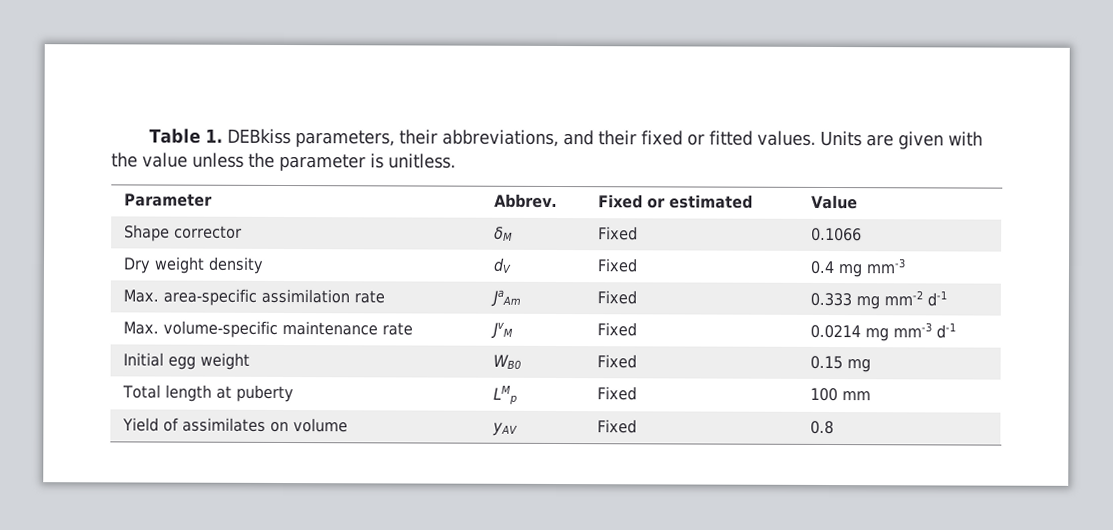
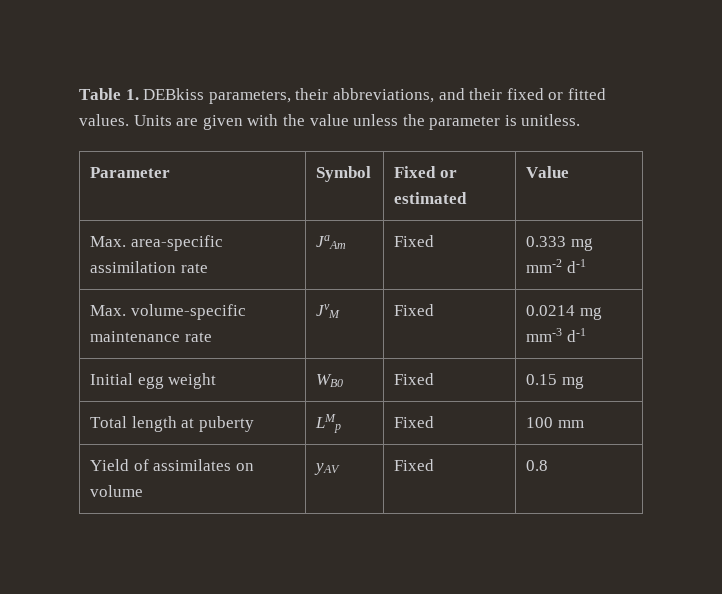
- Parameter | Abbrev. | Fixed or estimated | Value
+ Parameter | Symbol | Fixed or estimated | Value
- Shape corrector | δM | Fixed | 0.1066
- Dry weight density | dV | Fixed | 0.4 mg mm-3

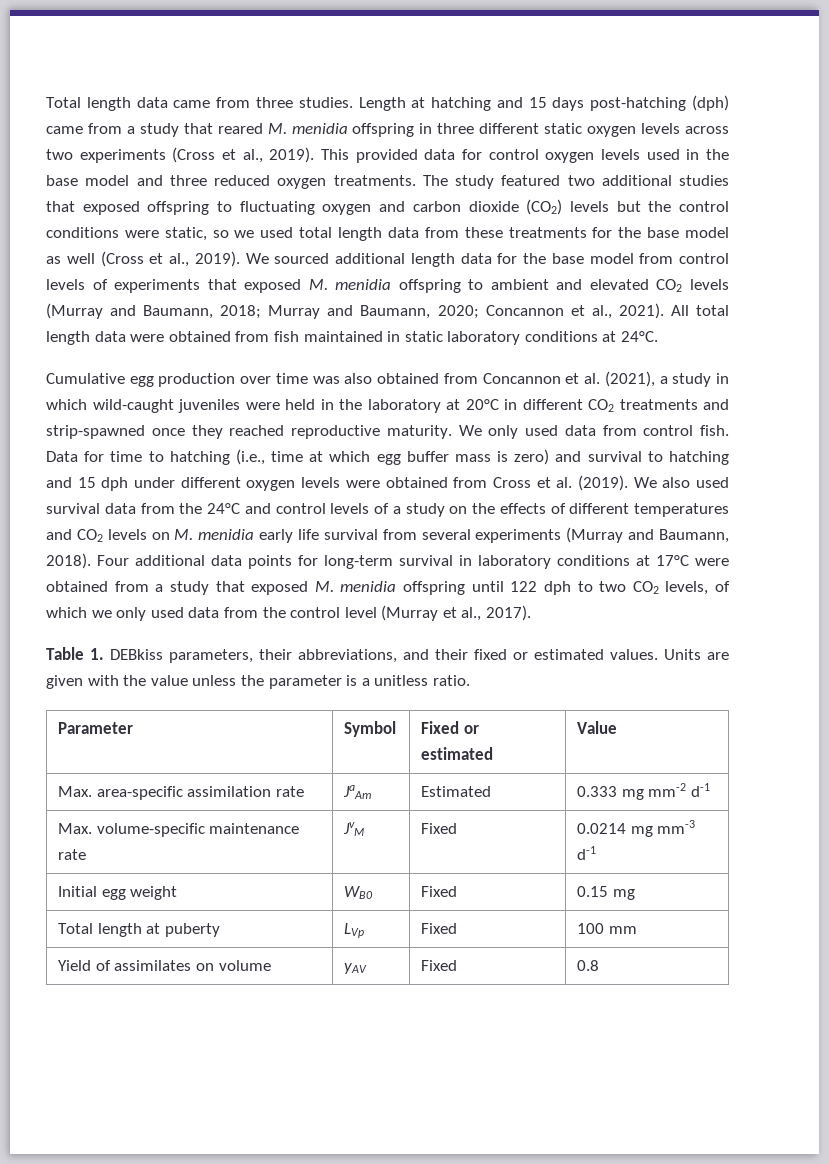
+ Total length data came from three studies. Length at hatching and 15 days post-hatching (dph) came from a study that reared M. menidia offspring in three different static oxygen levels across two experiments (Cross et al., 2019). This provided data for control oxygen levels used in the base model and three reduced oxygen treatments. The study featured two additional studies that exposed offspring to fluctuating oxygen and carbon dioxide (CO2) levels but the control conditions were static, so we used total length data from these treatments for the base model as well (Cross et al., 2019). We sourced additional length data for the base model from control levels of experiments that exposed M. menidia offspring to ambient and elevated CO2 levels (Murray and Baumann, 2018; Murray and Baumann, 2020; Concannon et al., 2021). All total length data were obtained from fish maintained in static laboratory conditions at 24°C.
+ Cumulative egg production over time was also obtained from Concannon et al. (2021), a study in which wild-caught juveniles were held in the laboratory at 20°C in different CO2 treatments and strip-spawned once they reached reproductive maturity. We only used data from control fish. Data for time to hatching (i.e., time at which egg buffer mass is zero) and survival to hatching and 15 dph under different oxygen levels were obtained from Cross et al. (2019). We also used survival data from the 24°C and control levels of a study on the effects of different temperatures and CO2 levels on M. menidia early life survival from several experiments (Murray and Baumann, 2018). Four additional data points for long-term survival in laboratory conditions at 17°C were obtained from a study that exposed M. menidia offspring until 122 dph to two CO2 levels, of which we only used data from the control level (Murray et al., 2017).
- Table 1. DEBkiss parameters, their abbreviations, and their fixed or fitted values.
+ Table 1. DEBkiss parameters, their abbreviations, and their fixed or estimated values.
- Units are given with the value unless the parameter is unitless.
+ Units are given with the value unless the parameter is a unitless ratio.
- Max. area-specific assimilation rate | JaAm | Fixed | 0.333 mg mm-2 d-1
+ Max. area-specific assimilation rate | JaAm | Estimated | 0.333 mg mm-2 d-1
- Total length at puberty | LMp | Fixed | 100 mm
+ Total length at puberty | LVp | Fixed | 100 mm

